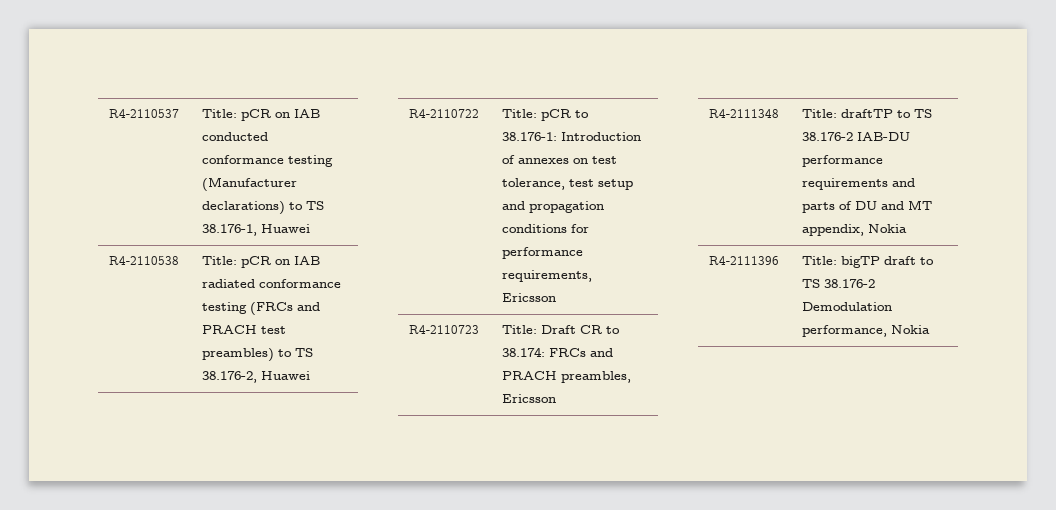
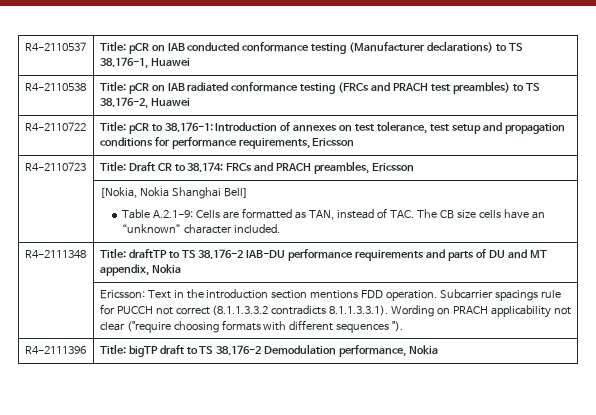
+ | [Nokia, Nokia Shanghai Bell]
+ Table A.2.1-9: Cells are formatted as TAN, instead of TAC. The CB size cells have an “unknown” character included.
+ | Ericsson: Text in the introduction section mentions FDD operation. Subcarrier spacings rule for PUCCH not correct (8.1.1.3.3.2 contradicts 8.1.1.3.3.1). Wording on PRACH applicability not clear ("require choosing formats with different sequences ").

